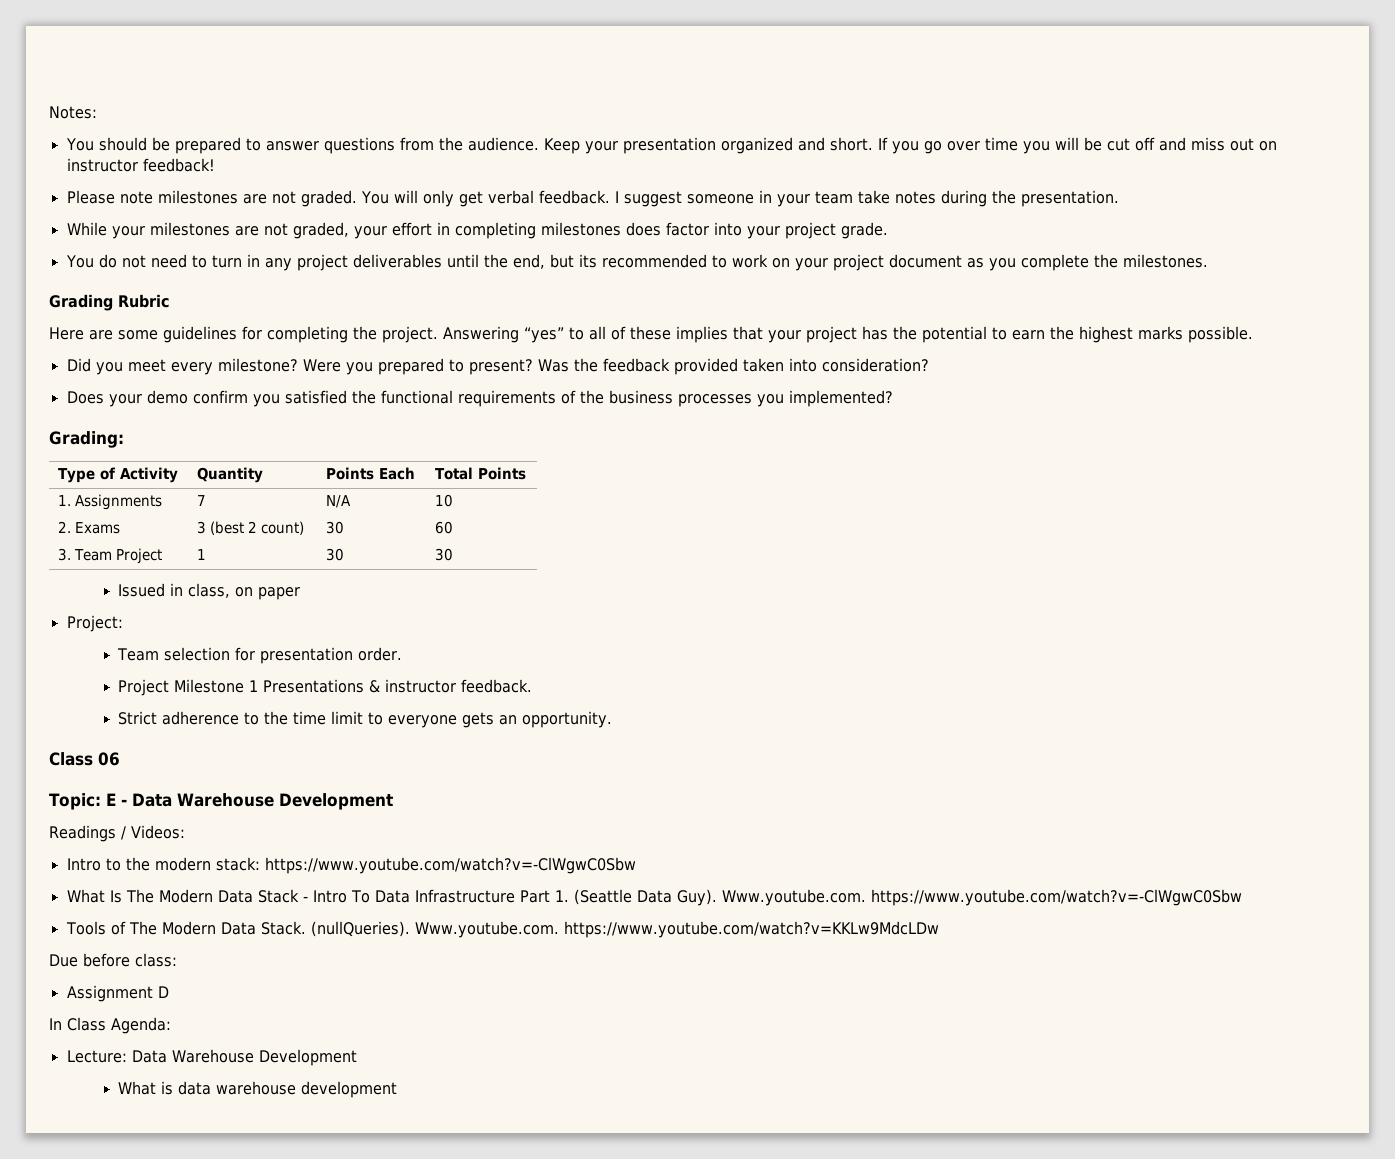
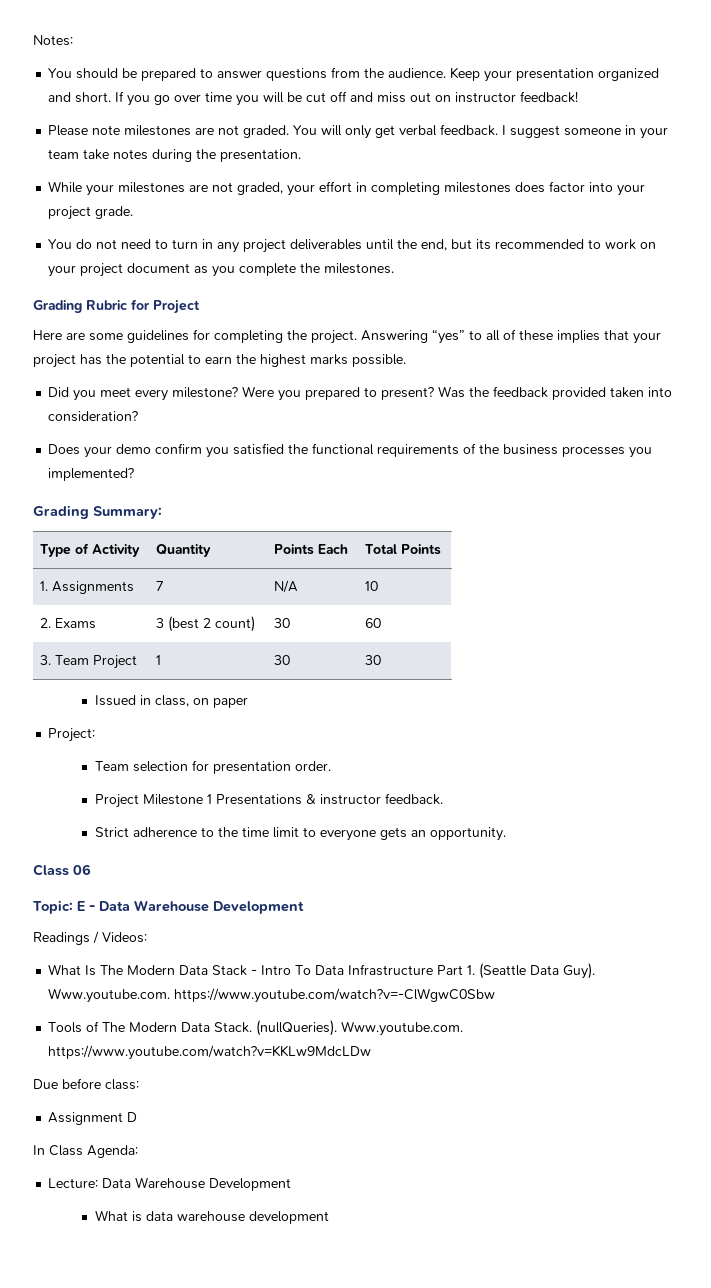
- Grading Rubric
+ Grading Rubric for Project
- Grading:
+ Grading Summary:
- Intro to the modern stack: https://www.youtube.com/watch?v=-ClWgwC0Sbw

